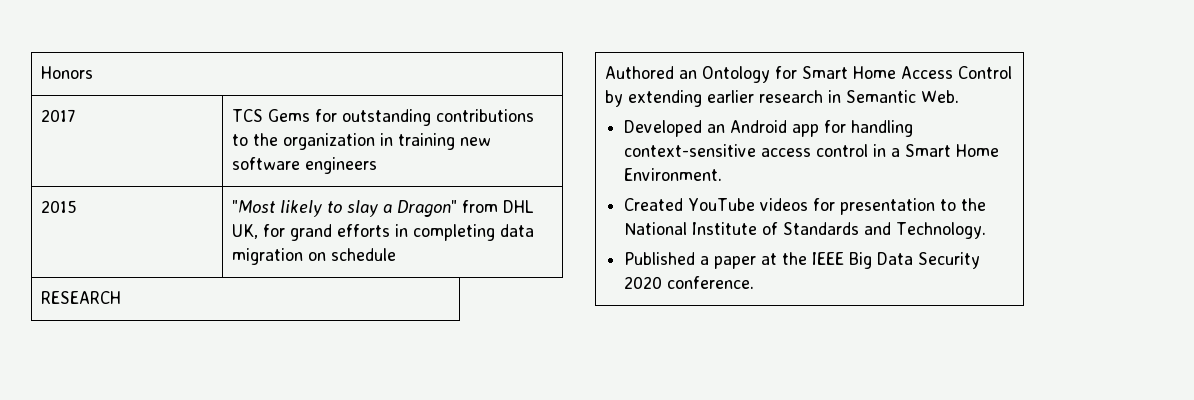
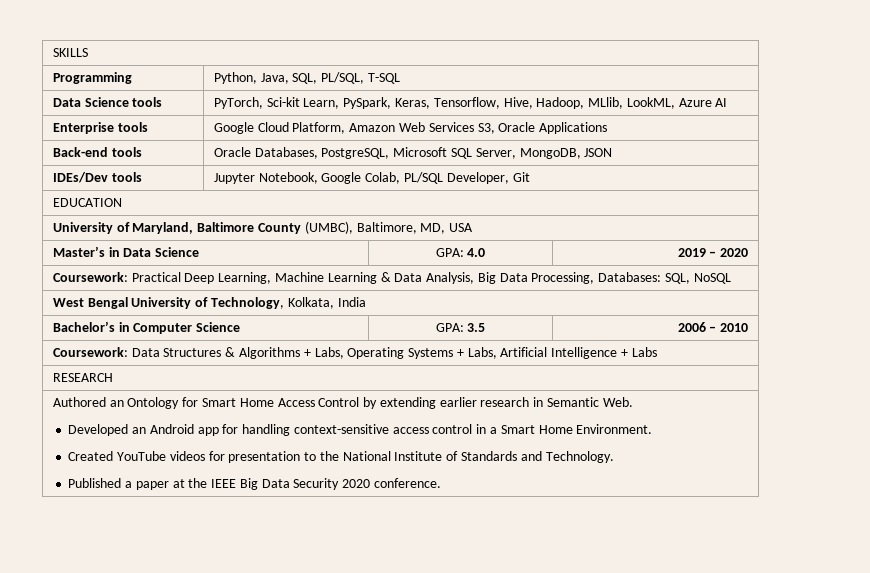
- Honors
- 2017 | TCS Gems for outstanding contributions to the organization in training new software engineers
- 2015 | "Most likely to slay a Dragon" from DHL UK, for grand efforts in completing data migration on schedule
+ SKILLS
+ Programming | Python, Java, SQL, PL/SQL, T-SQL
+ Data Science tools | PyTorch, Sci-kit Learn, PySpark, Keras, Tensorflow, Hive, Hadoop, MLlib, LookML, Azure AI
+ Enterprise tools | Google Cloud Platform, Amazon Web Services S3, Oracle Applications
+ Back-end tools | Oracle Databases, PostgreSQL, Microsoft SQL Server, MongoDB, JSON
+ IDEs/Dev tools | Jupyter Notebook, Google Colab, PL/SQL Developer, Git
+ EDUCATION
+ University of Maryland, Baltimore County (UMBC), Baltimore, MD, USA
+ Master’s in Data Science | GPA: 4.0 | 2019 – 2020
+ Coursework: Practical Deep Learning, Machine Learning & Data Analysis, Big Data Processing, Databases: SQL, NoSQL
+ West Bengal University of Technology, Kolkata, India
+ Bachelor’s in Computer Science | GPA: 3.5 | 2006 – 2010
+ Coursework: Data Structures & Algorithms + Labs, Operating Systems + Labs, Artificial Intelligence + Labs

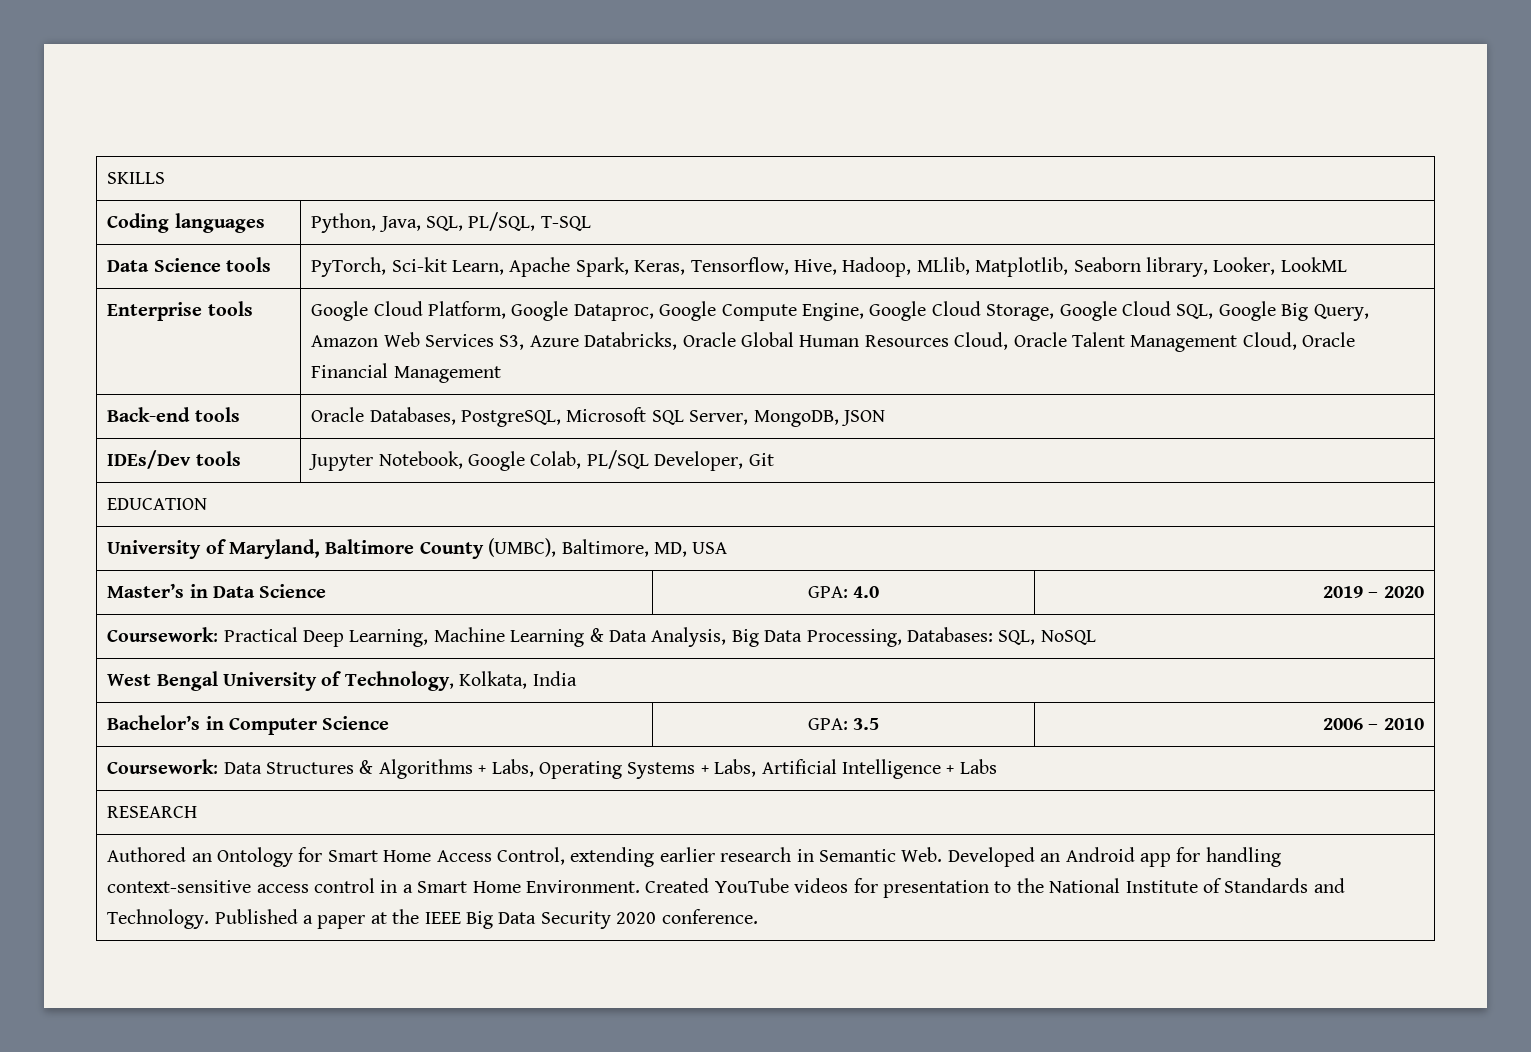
- Programming | Python, Java, SQL, PL/SQL, T-SQL
+ Coding languages | Python, Java, SQL, PL/SQL, T-SQL
- Data Science tools | PyTorch, Sci-kit Learn, PySpark, Keras, Tensorflow, Hive, Hadoop, MLlib, LookML, Azure AI
+ Data Science tools | PyTorch, Sci-kit Learn, Apache Spark, Keras, Tensorflow, Hive, Hadoop, MLlib, Matplotlib, Seaborn library, Looker, LookML
- Enterprise tools | Google Cloud Platform, Amazon Web Services S3, Oracle Applications
+ Enterprise tools | Google Cloud Platform, Google Dataproc, Google Compute Engine, Google Cloud Storage, Google Cloud SQL, Google Big Query, Amazon Web Services S3, Azure Databricks, Oracle Global Human Resources Cloud, Oracle Talent Management Cloud, Oracle Financial Management
- Authored an Ontology for Smart Home Access Control by extending earlier research in Semantic Web.
- Developed an Android app for handling context-sensitive access control in a Smart Home Environment.
- Created YouTube videos for presentation to the National Institute of Standards and Technology.
- Published a paper at the IEEE Big Data Security 2020 conference.
+ Authored an Ontology for Smart Home Access Control, extending earlier research in Semantic Web. Developed an Android app for handling context-sensitive access control in a Smart Home Environment. Created YouTube videos for presentation to the National Institute of Standards and Technology. Published a paper at the IEEE Big Data Security 2020 conference.

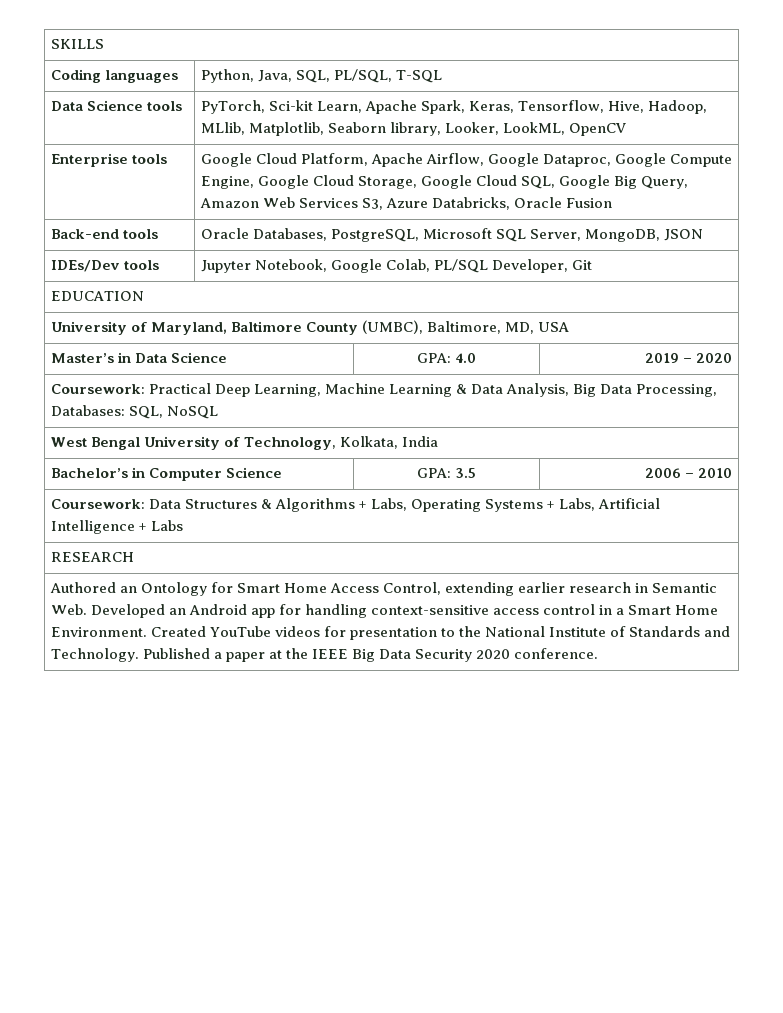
- Data Science tools | PyTorch, Sci-kit Learn, Apache Spark, Keras, Tensorflow, Hive, Hadoop, MLlib, Matplotlib, Seaborn library, Looker, LookML
+ Data Science tools | PyTorch, Sci-kit Learn, Apache Spark, Keras, Tensorflow, Hive, Hadoop, MLlib, Matplotlib, Seaborn library, Looker, LookML, OpenCV
- Enterprise tools | Google Cloud Platform, Google Dataproc, Google Compute Engine, Google Cloud Storage, Google Cloud SQL, Google Big Query, Amazon Web Services S3, Azure Databricks, Oracle Global Human Resources Cloud, Oracle Talent Management Cloud, Oracle Financial Management
+ Enterprise tools | Google Cloud Platform, Apache Airflow, Google Dataproc, Google Compute Engine, Google Cloud Storage, Google Cloud SQL, Google Big Query, Amazon Web Services S3, Azure Databricks, Oracle Fusion

